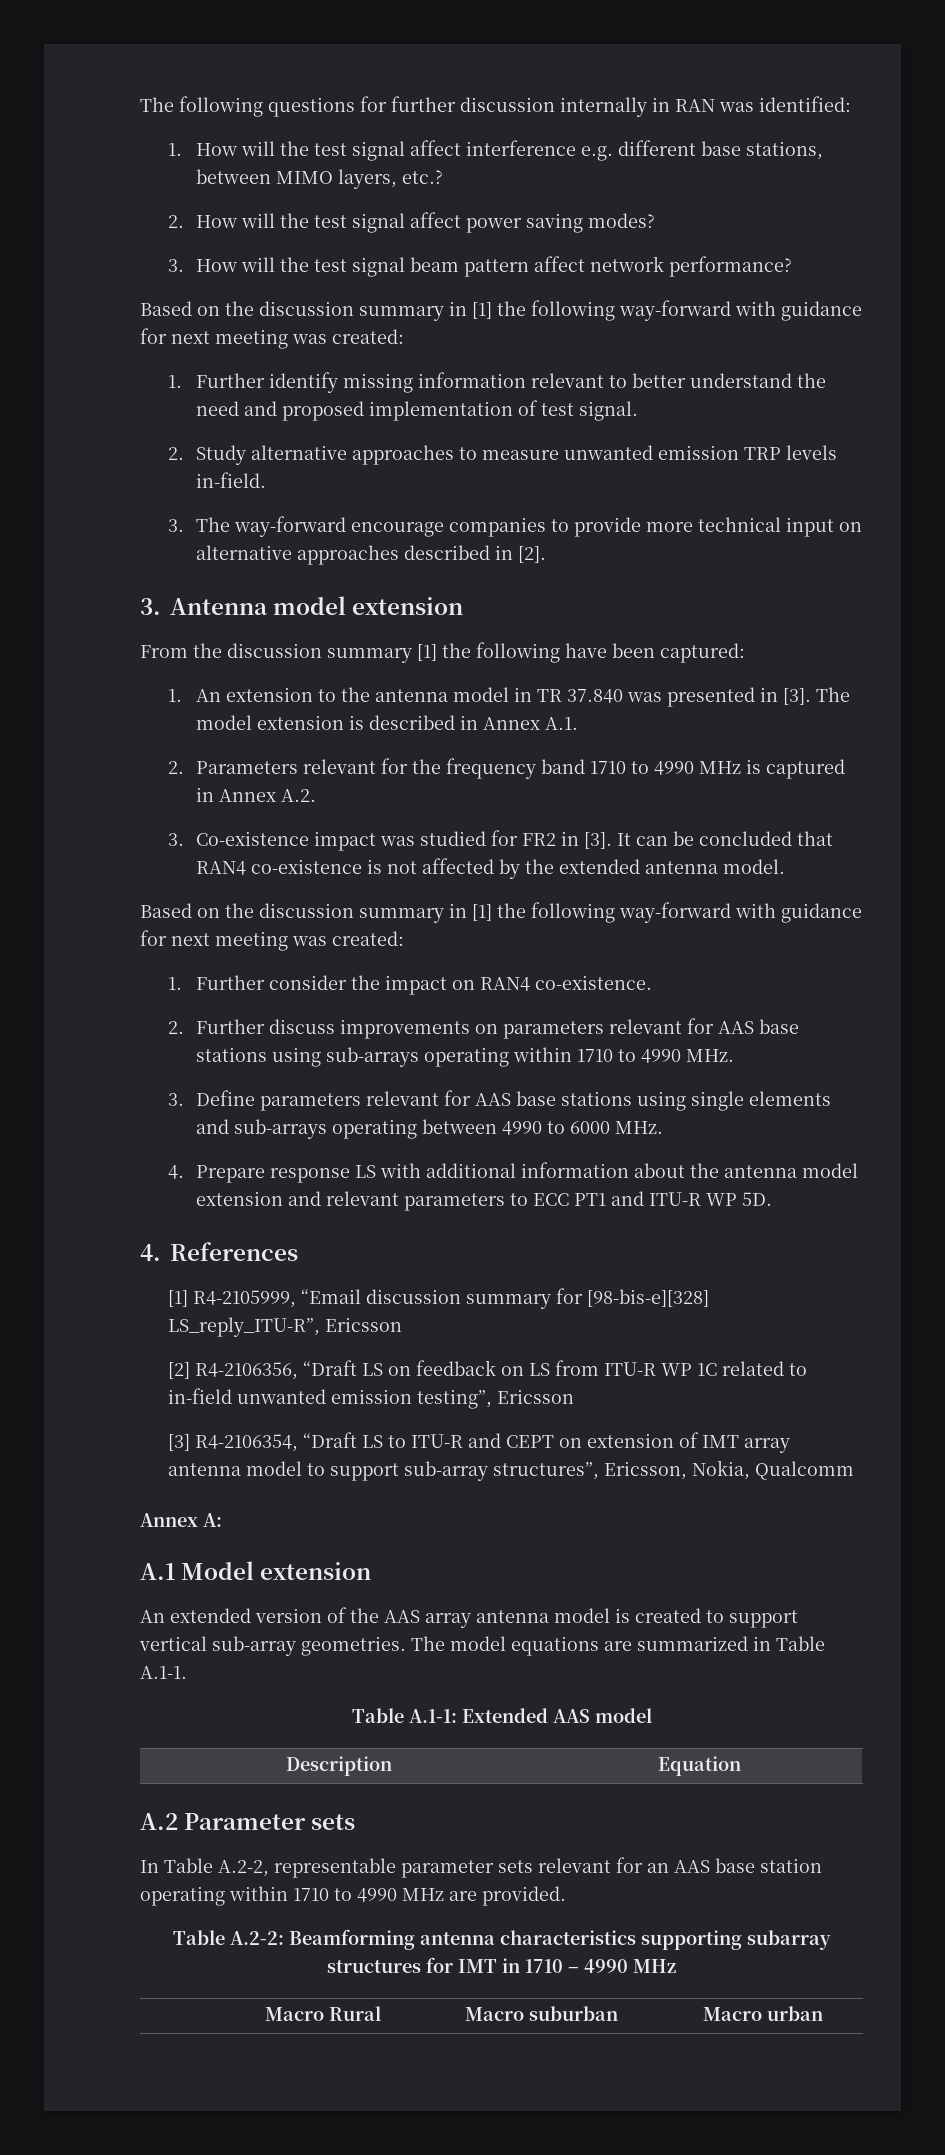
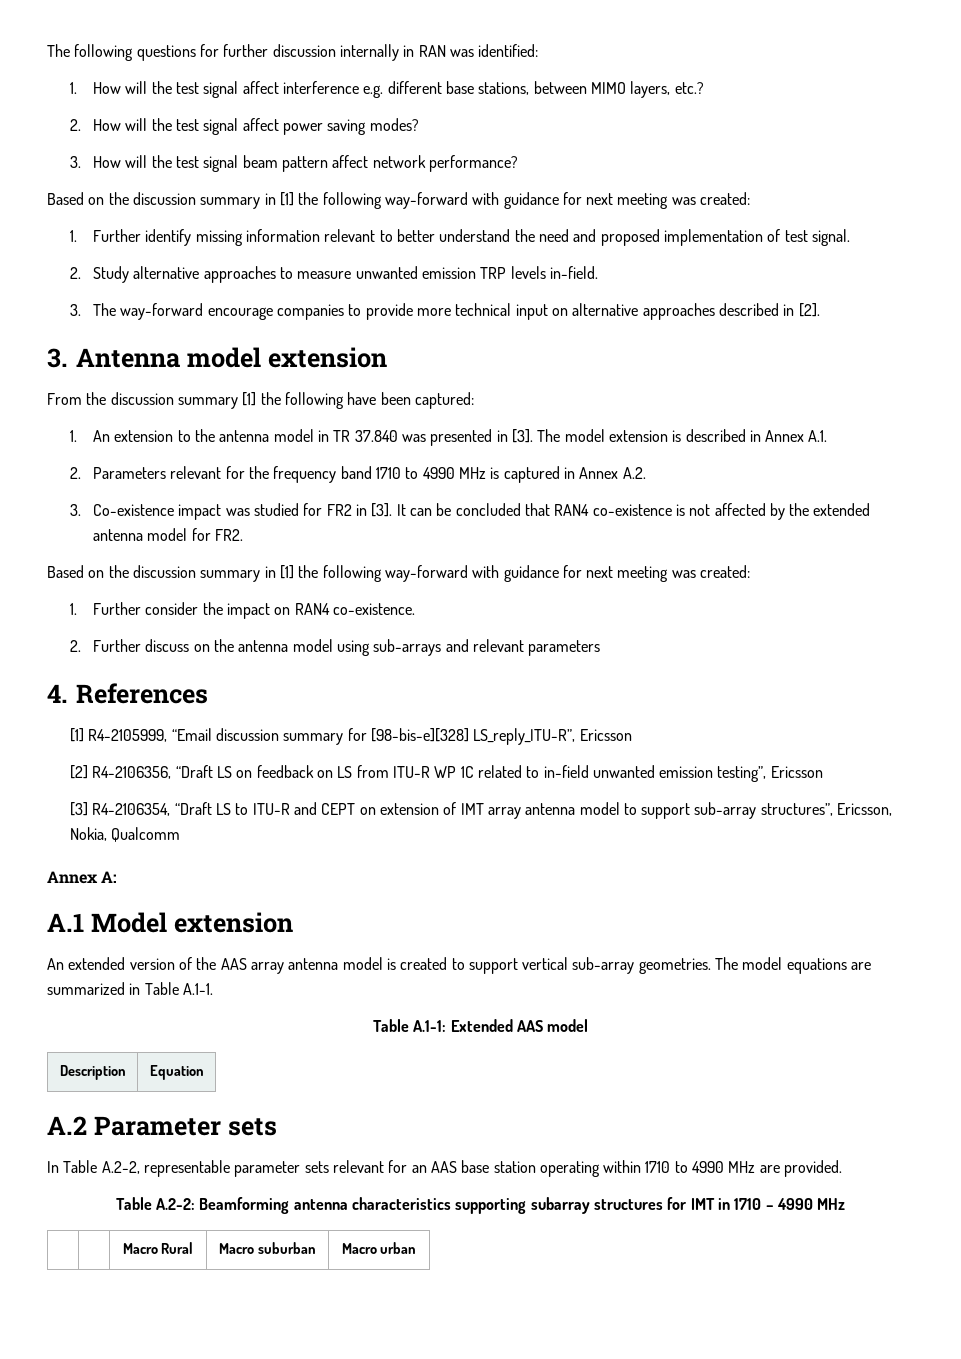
- It can be concluded that RAN4 co-existence is not affected by the extended antenna model.
+ It can be concluded that RAN4 co-existence is not affected by the extended antenna model for FR2.
- 2. Further discuss improvements on parameters relevant for AAS base stations using sub-arrays operating within 1710 to 4990 MHz.
- 3. Define parameters relevant for AAS base stations using single elements and sub-arrays operating between 4990 to 6000 MHz.
- 4. Prepare response LS with additional information about the antenna model extension and relevant parameters to ECC PT1 and ITU-R WP 5D.
+ 2. Further discuss on the antenna model using sub-arrays and relevant parameters

